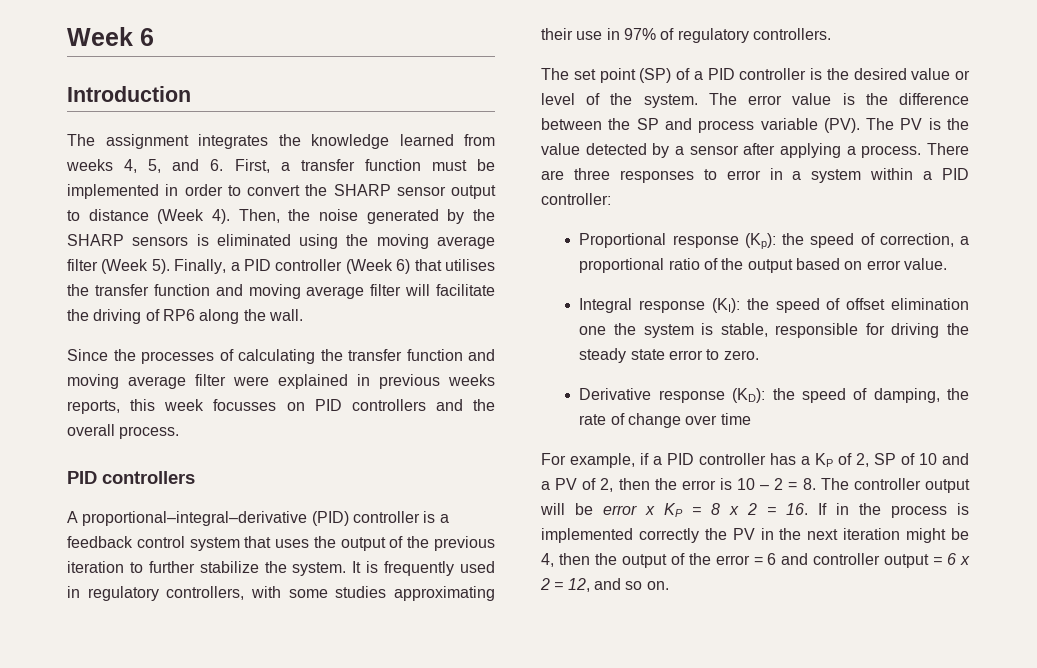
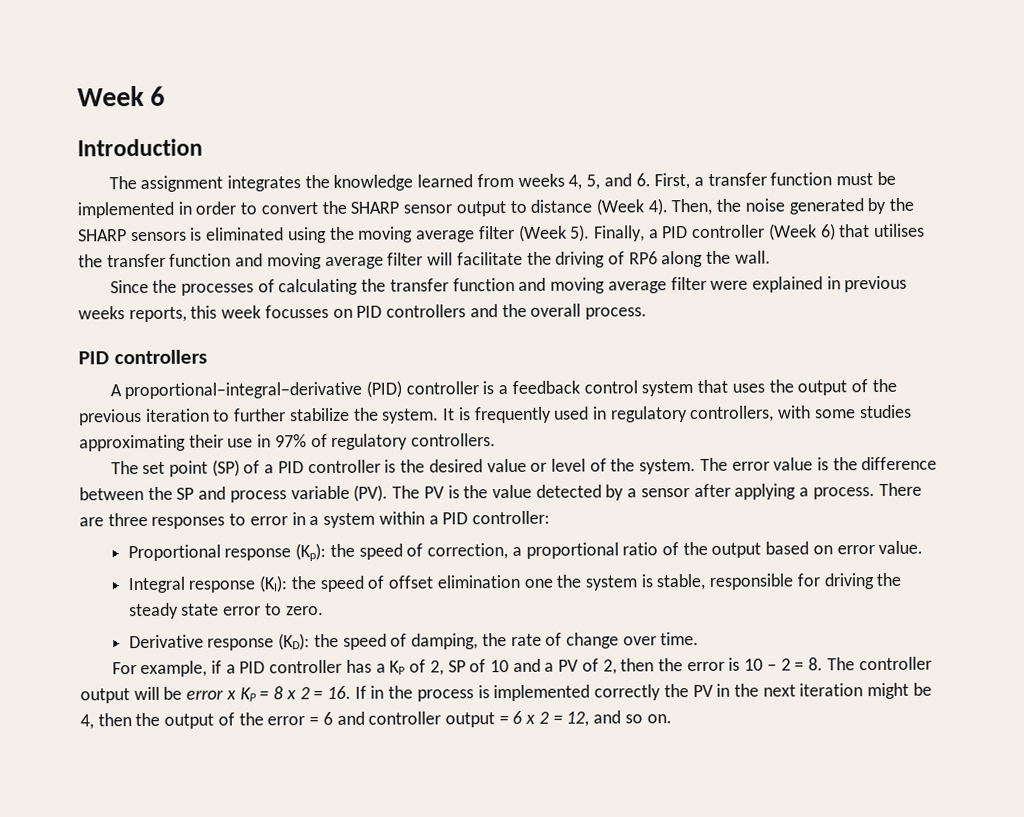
- Derivative response (KD): the speed of damping, the rate of change over time
+ Derivative response (KD): the speed of damping, the rate of change over time.

